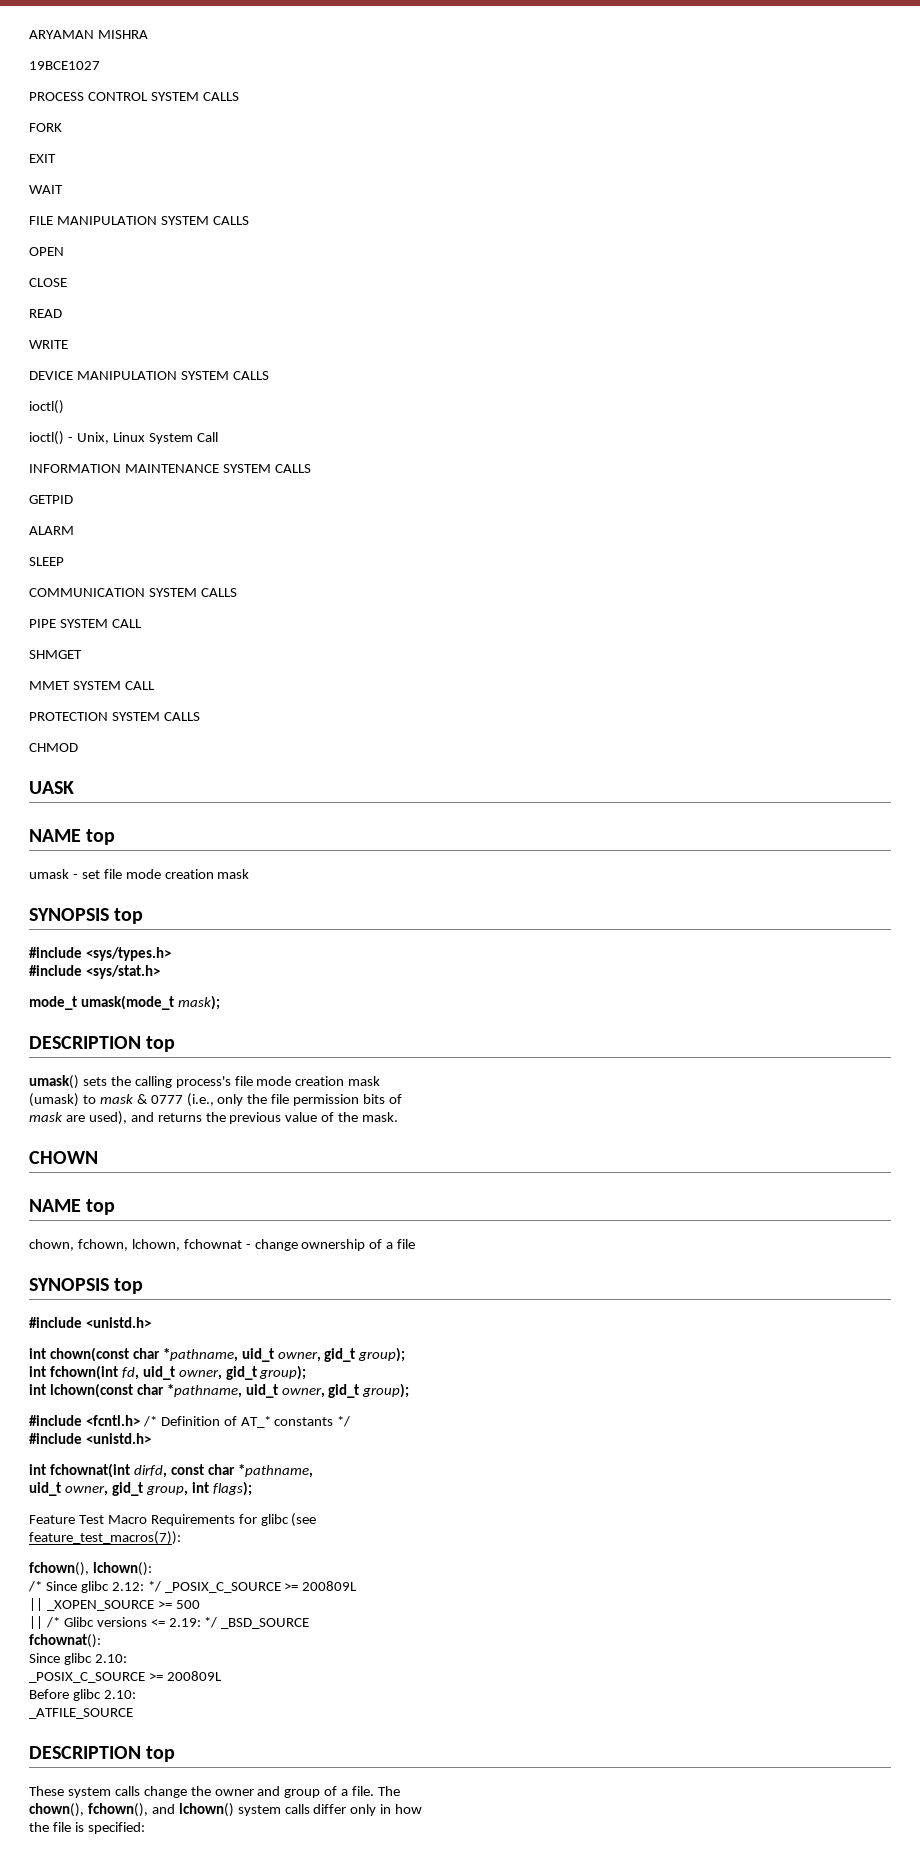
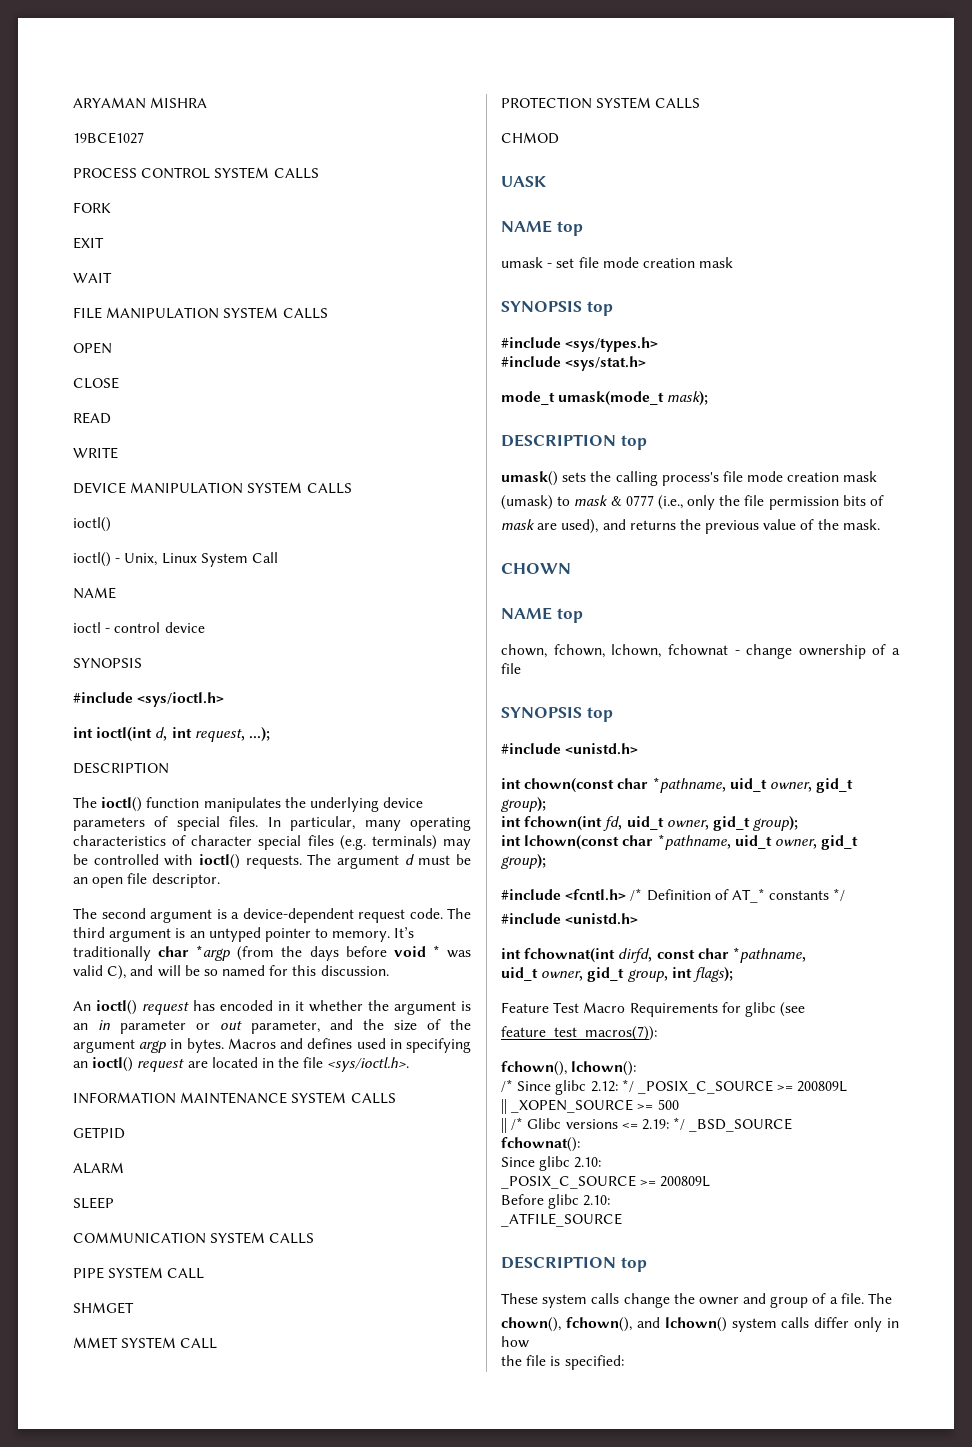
  ioctl() - Unix, Linux System Call
+ NAME
+ ioctl - control device
+ SYNOPSIS
+ #include <sys/ioctl.h>
+ int ioctl(int d, int request, ...);
+ DESCRIPTION
+ The ioctl() function manipulates the underlying device parameters of special files. In particular, many operating characteristics of character special files (e.g. terminals) may be controlled with ioctl() requests. The argument d must be an open file descriptor.
+ The second argument is a device-dependent request code. The third argument is an untyped pointer to memory. It’s traditionally char *argp (from the days before void * was valid C), and will be so named for this discussion.
+ An ioctl() request has encoded in it whether the argument is an in parameter or out parameter, and the size of the argument argp in bytes. Macros and defines used in specifying an ioctl() request are located in the file <sys/ioctl.h>.

